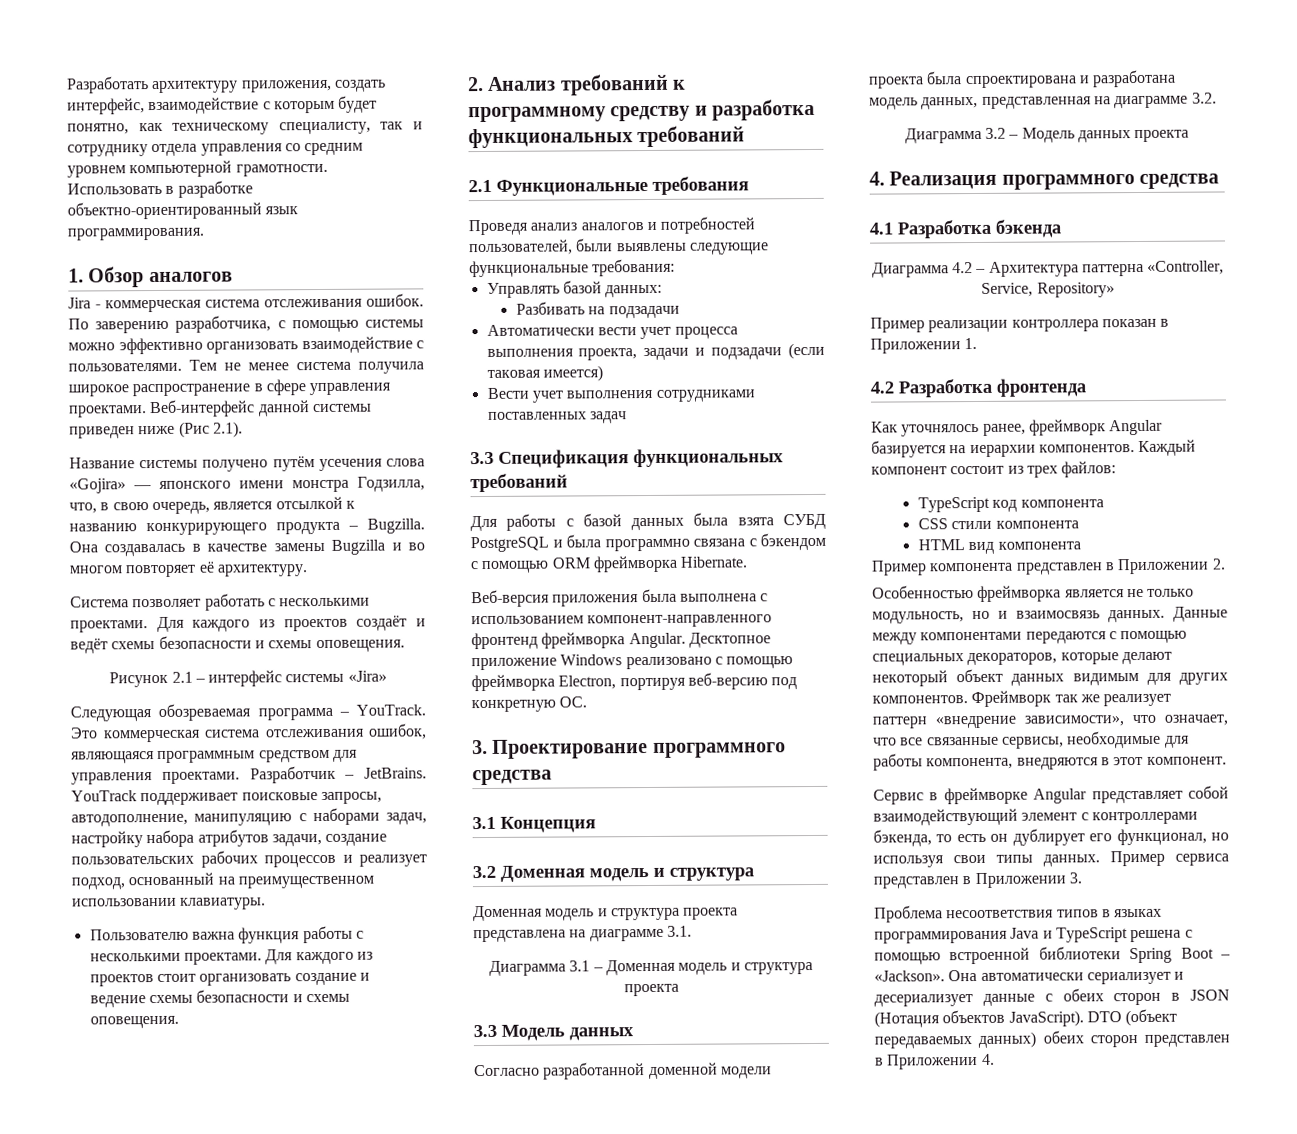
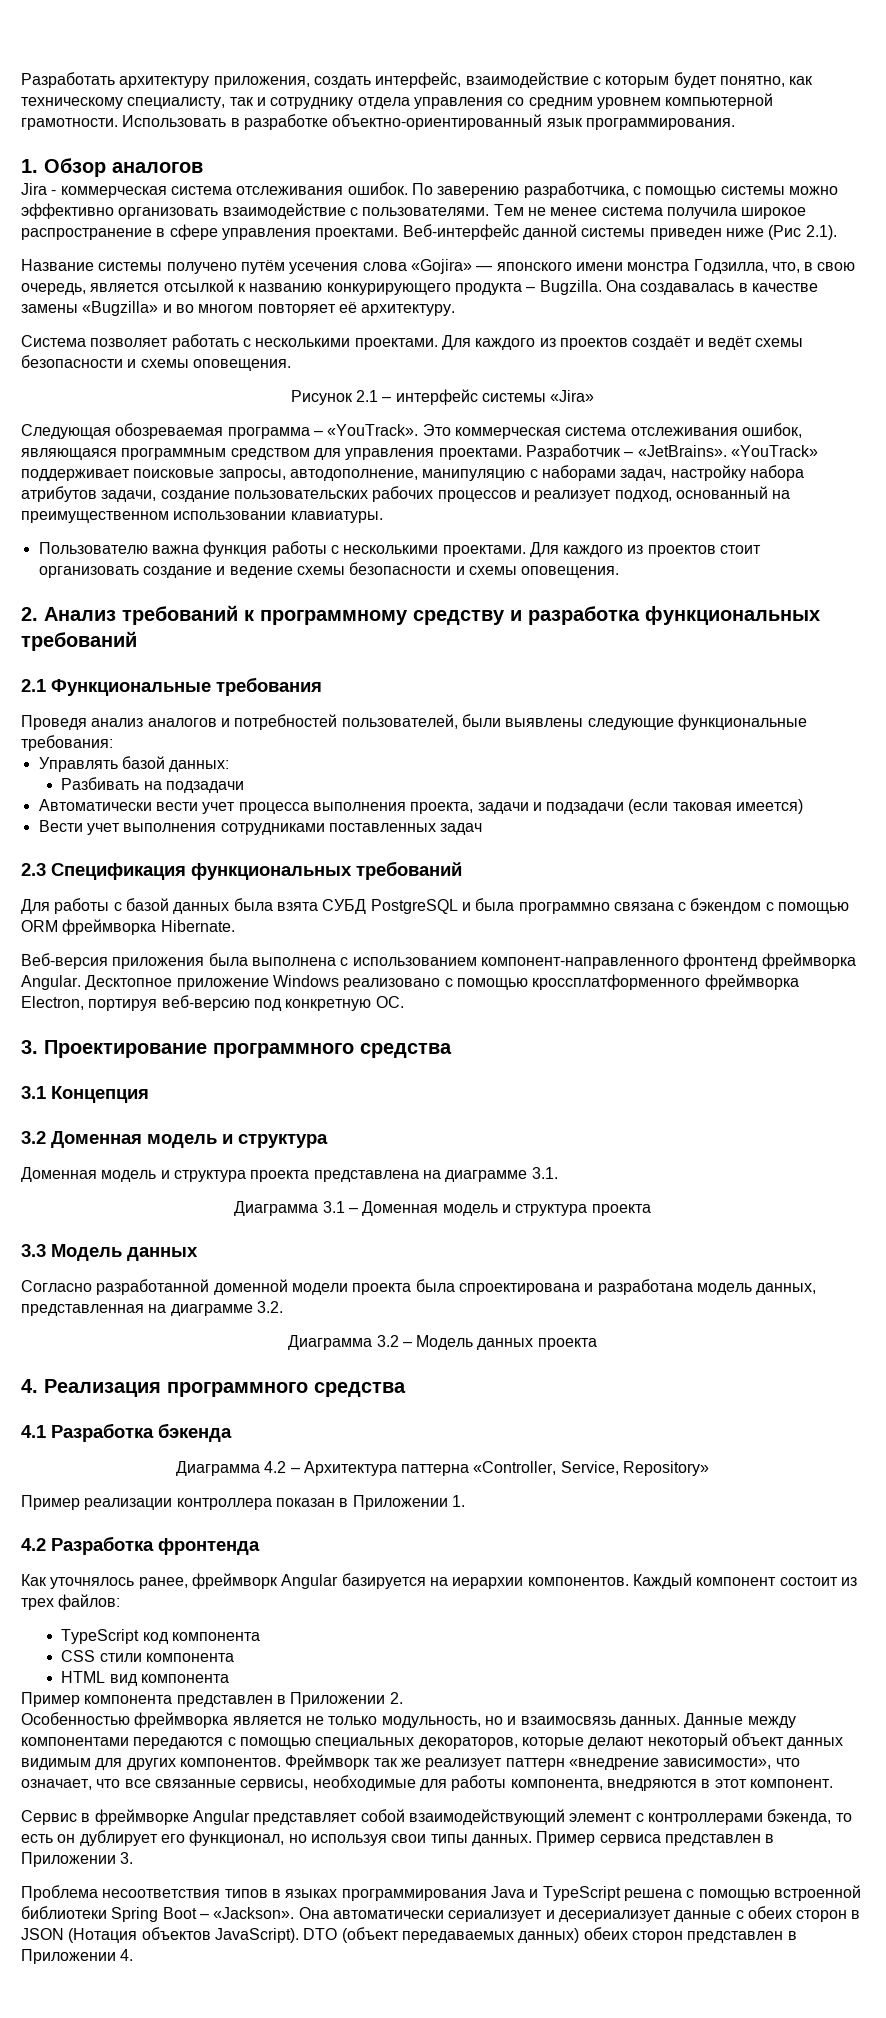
- Она создавалась в качестве замены Bugzilla и во многом повторяет её архитектуру.
+ Она создавалась в качестве замены «Bugzilla» и во многом повторяет её архитектуру.
- Следующая обозреваемая программа – YouTrack.
+ Следующая обозреваемая программа – «YouTrack».
- Разработчик – JetBrains. YouTrack поддерживает поисковые запросы, автодополнение, манипуляцию с наборами задач, настройку набора атрибутов задачи, создание пользовательских рабочих процессов и реализует подход, основанный на преимущественном использовании клавиатуры.
+ Разработчик – «JetBrains». «YouTrack» поддерживает поисковые запросы, автодополнение, манипуляцию с наборами задач, настройку набора атрибутов задачи, создание пользовательских рабочих процессов и реализует подход, основанный на преимущественном использовании клавиатуры.
- 3.3 Спецификация функциональных требований
+ 2.3 Спецификация функциональных требований
- Десктопное приложение Windows реализовано с помощью фреймворка Electron, портируя веб-версию под конкретную ОС.
+ Десктопное приложение Windows реализовано с помощью кроссплатформенного фреймворка Electron, портируя веб-версию под конкретную ОС.

